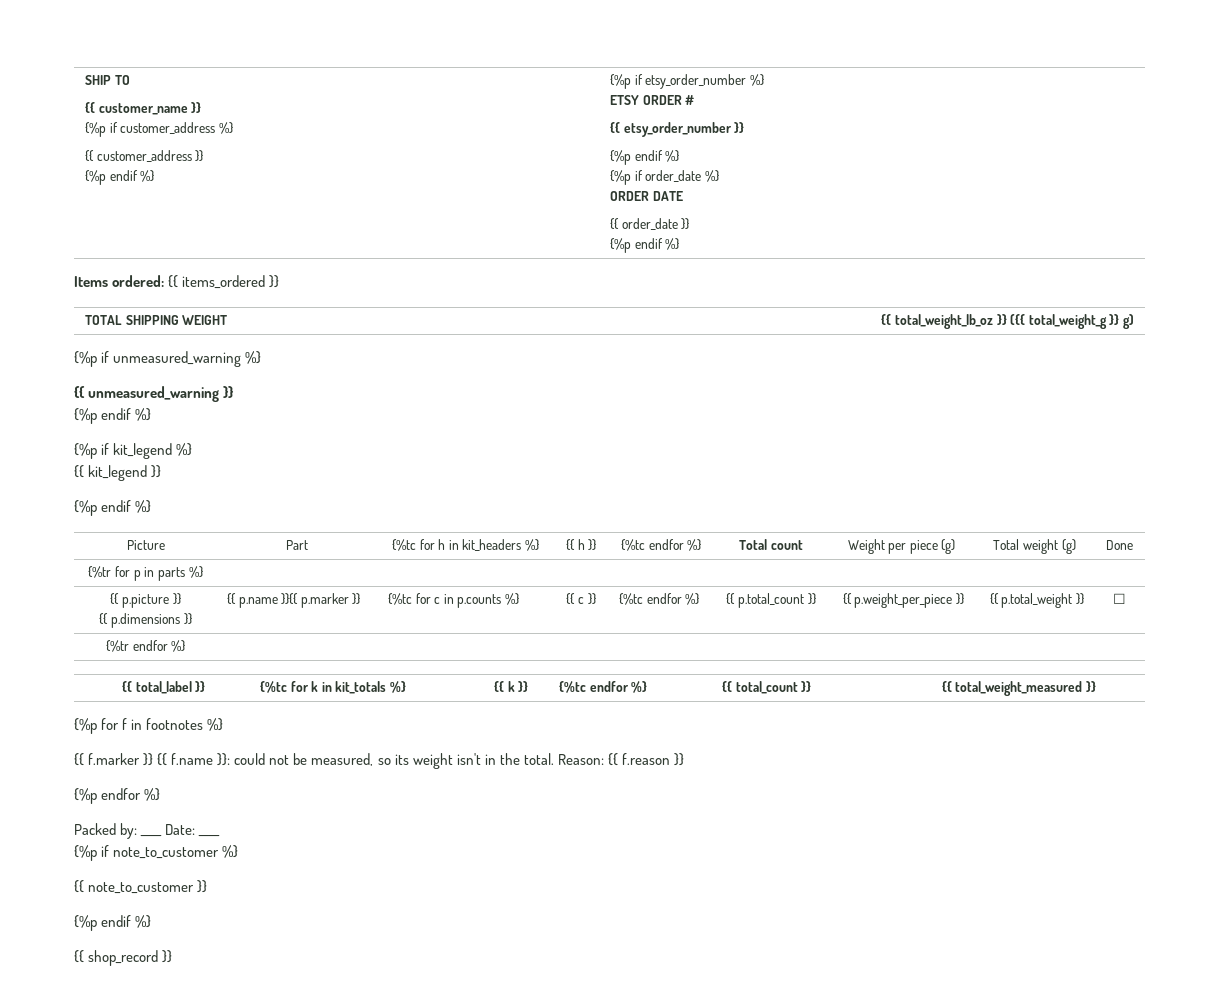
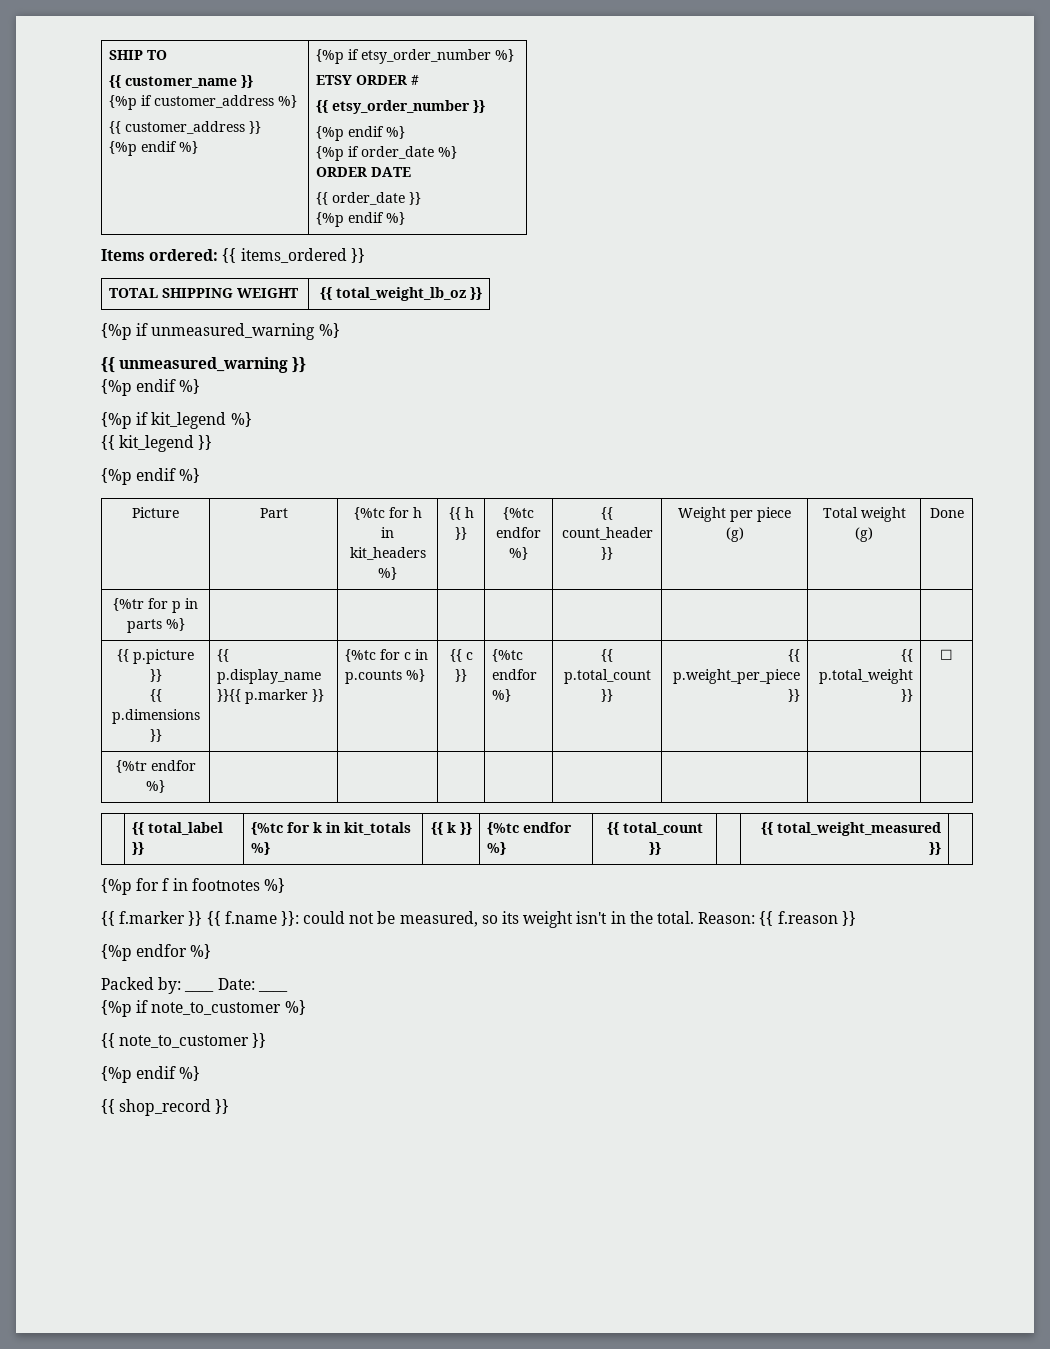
- TOTAL SHIPPING WEIGHT | {{ total_weight_lb_oz }} ({{ total_weight_g }} g)
+ TOTAL SHIPPING WEIGHT | {{ total_weight_lb_oz }}
- Picture | Part | {%tc for h in kit_headers %} | {{ h }} | {%tc endfor %} | Total count | Weight per piece (g) | Total weight (g) | Done
+ Picture | Part | {%tc for h in kit_headers %} | {{ h }} | {%tc endfor %} | {{ count_header }} | Weight per piece (g) | Total weight (g) | Done
  {{ p.picture }}
- {{ p.dimensions }} | {{ p.name }}{{ p.marker }} | {%tc for c in p.counts %} | {{ c }} | {%tc endfor %} | {{ p.total_count }} | {{ p.weight_per_piece }} | {{ p.total_weight }} | ☐
+ {{ p.dimensions }} | {{ p.display_name }}{{ p.marker }} | {%tc for c in p.counts %} | {{ c }} | {%tc endfor %} | {{ p.total_count }} | {{ p.weight_per_piece }} | {{ p.total_weight }} | ☐

